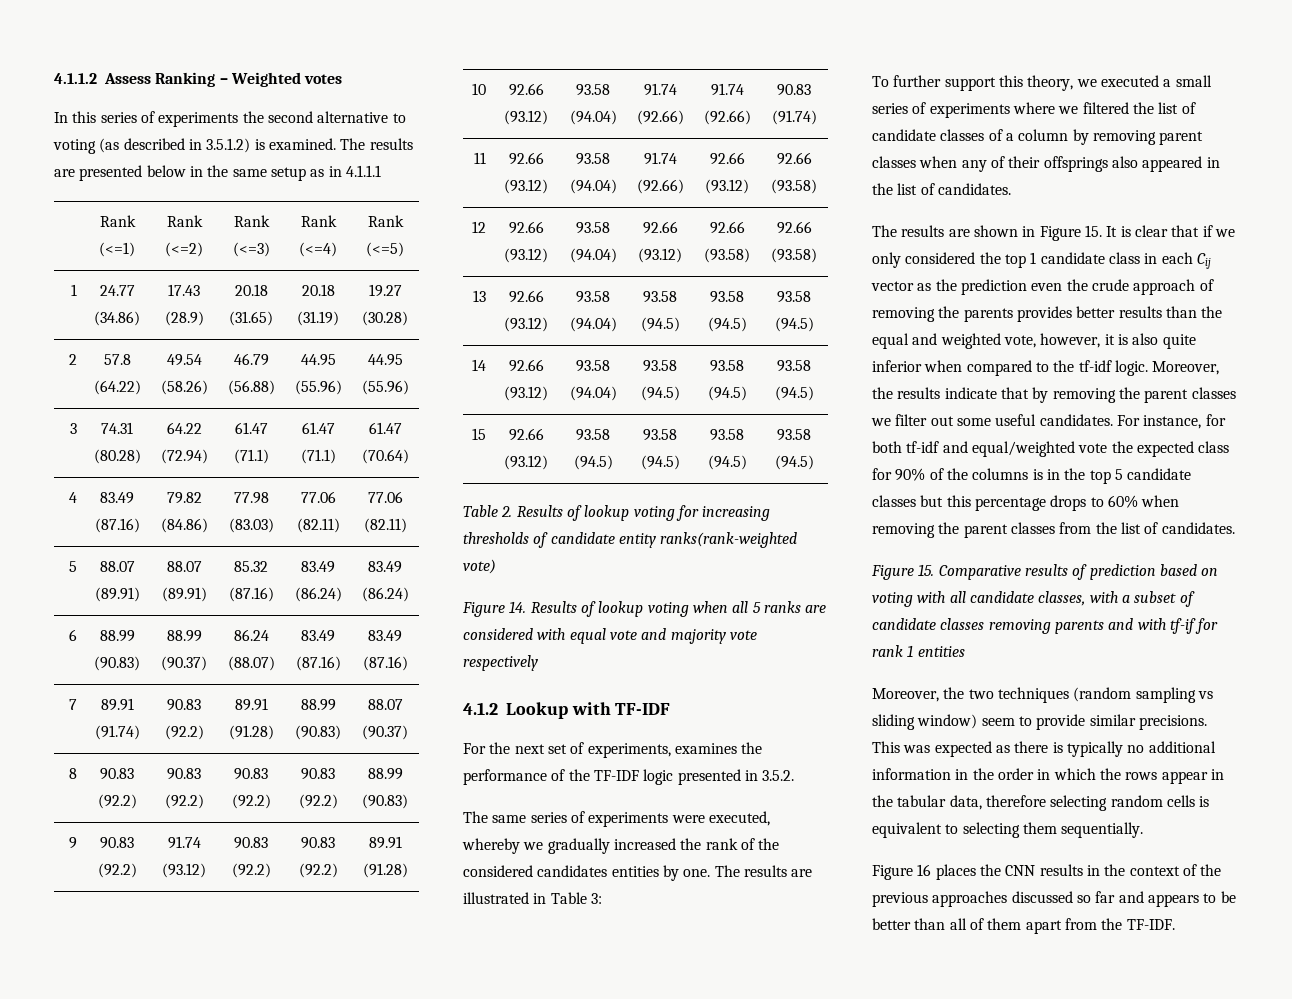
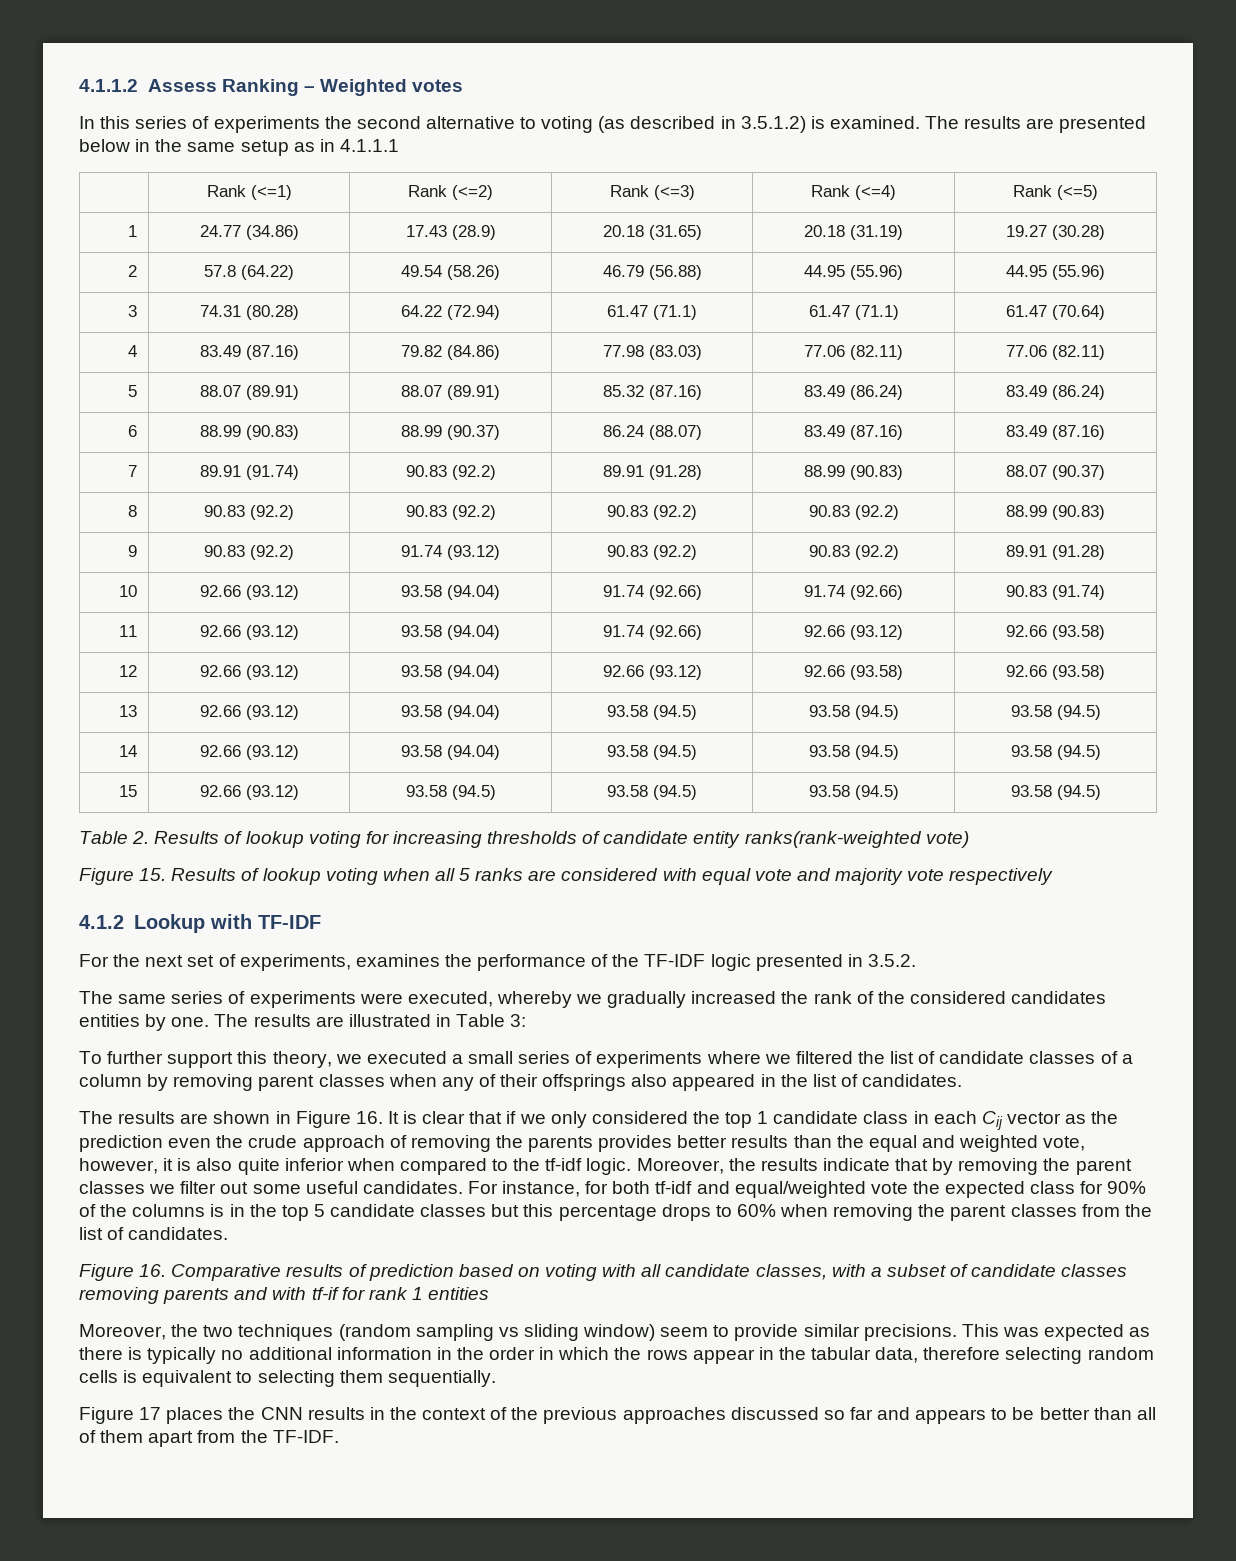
- Figure 14. Results of lookup voting when all 5 ranks are considered with equal vote and majority vote respectively
+ Figure 15. Results of lookup voting when all 5 ranks are considered with equal vote and majority vote respectively
- The results are shown in Figure 15. It is clear that if we only considered the top 1 candidate class in each Cij vector as the prediction even the crude approach of removing the parents provides better results than the equal and weighted vote, however, it is also quite inferior when compared to the tf-idf logic.
+ The results are shown in Figure 16. It is clear that if we only considered the top 1 candidate class in each Cij vector as the prediction even the crude approach of removing the parents provides better results than the equal and weighted vote, however, it is also quite inferior when compared to the tf-idf logic.
- Figure 15. Comparative results of prediction based on voting with all candidate classes, with a subset of candidate classes removing parents and with tf-if for rank 1 entities
+ Figure 16. Comparative results of prediction based on voting with all candidate classes, with a subset of candidate classes removing parents and with tf-if for rank 1 entities
- Figure 16 places the CNN results in the context of the previous approaches discussed so far and appears to be better than all of them apart from the TF-IDF.
+ Figure 17 places the CNN results in the context of the previous approaches discussed so far and appears to be better than all of them apart from the TF-IDF.

